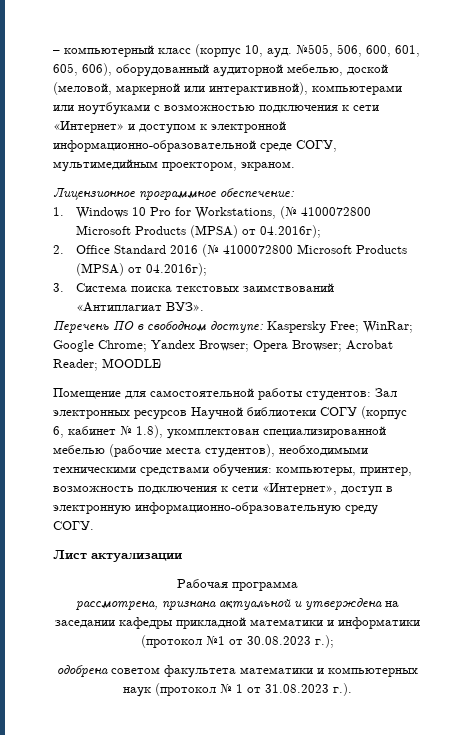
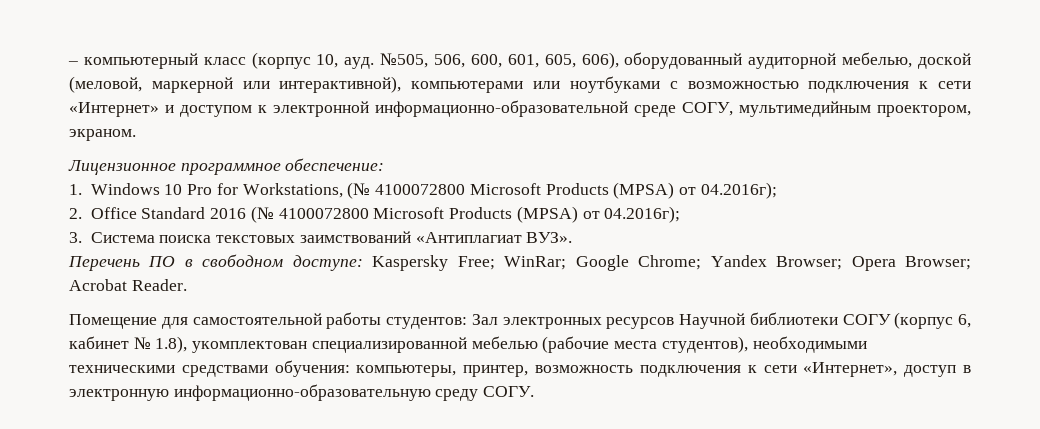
- Перечень ПО в свободном доступе: Kaspersky Free; WinRar; Google Chrome; Yandex Browser; Opera Browser; Acrobat Reader; MOODLE
+ Перечень ПО в свободном доступе: Kaspersky Free; WinRar; Google Chrome; Yandex Browser; Opera Browser; Acrobat Reader.
- Лист актуализации
- Рабочая программа
- рассмотрена, признана актуальной и утверждена на заседании кафедры прикладной математики и информатики (протокол №1 от 30.08.2023 г.);
- одобрена советом факультета математики и компьютерных наук (протокол № 1 от 31.08.2023 г.).

